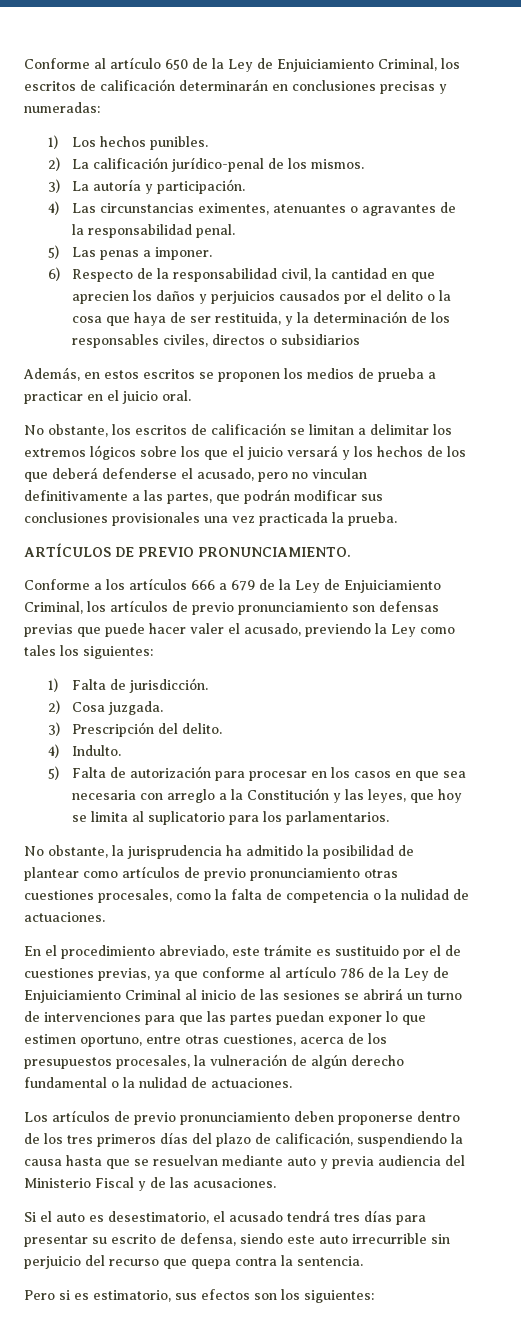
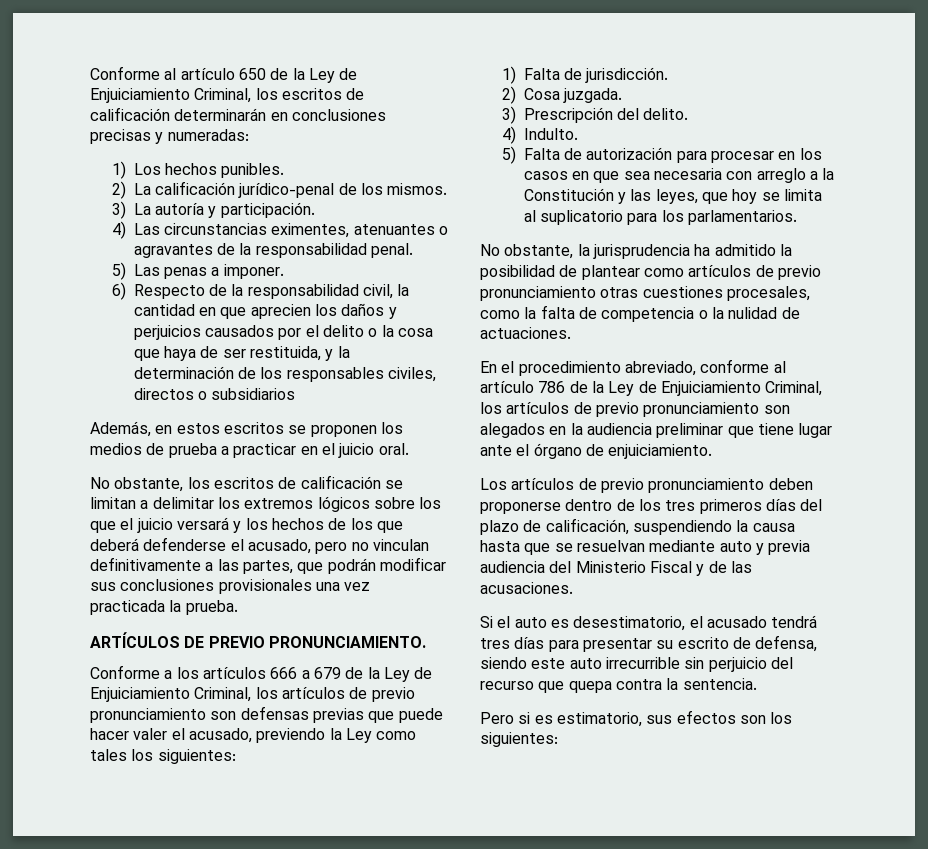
- En el procedimiento abreviado, este trámite es sustituido por el de cuestiones previas, ya que conforme al artículo 786 de la Ley de Enjuiciamiento Criminal al inicio de las sesiones se abrirá un turno de intervenciones para que las partes puedan exponer lo que estimen oportuno, entre otras cuestiones, acerca de los presupuestos procesales, la vulneración de algún derecho fundamental o la nulidad de actuaciones.
+ En el procedimiento abreviado, conforme al artículo 786 de la Ley de Enjuiciamiento Criminal, los artículos de previo pronunciamiento son alegados en la audiencia preliminar que tiene lugar ante el órgano de enjuiciamiento.

